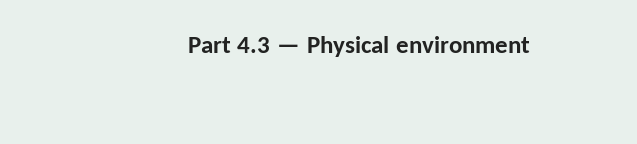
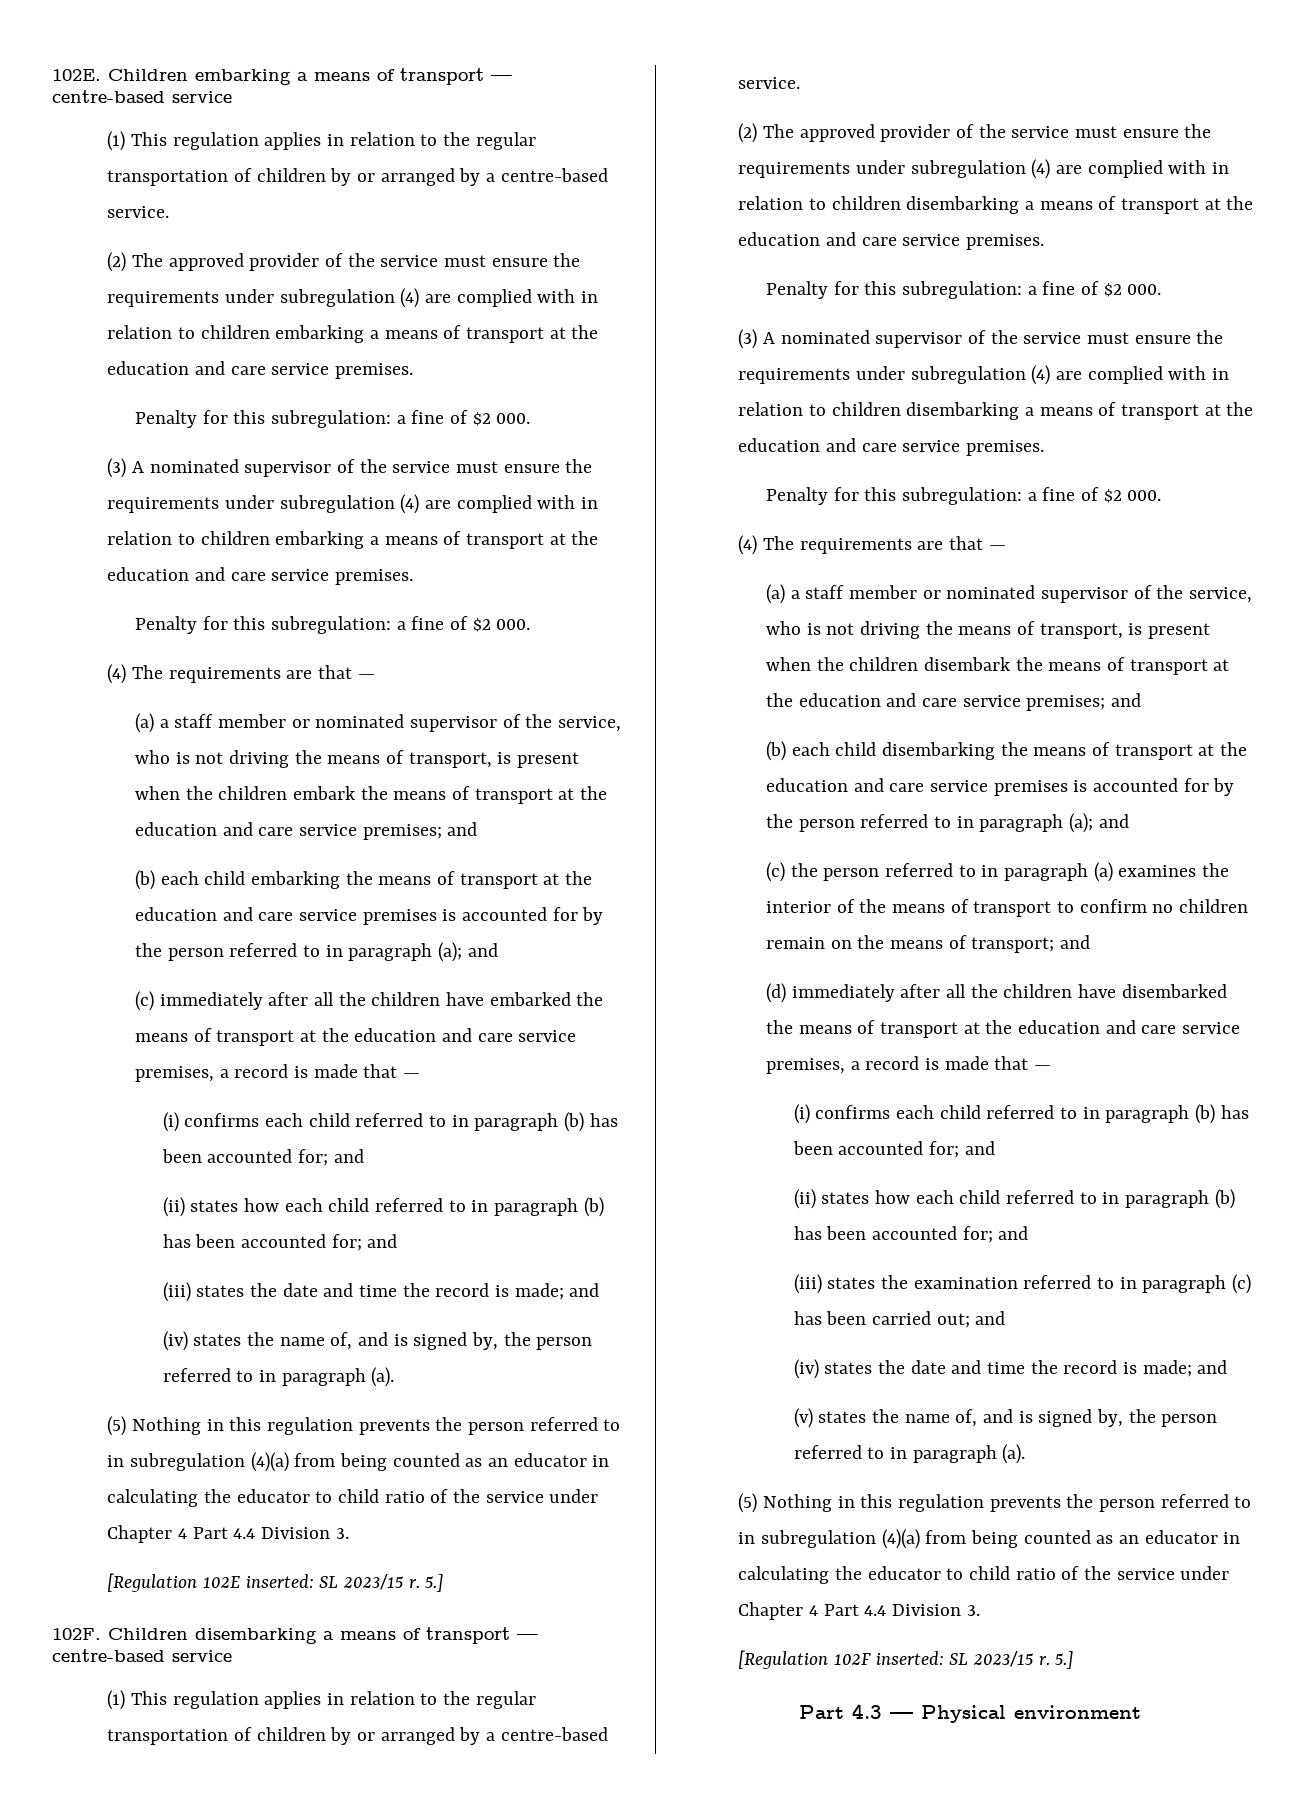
+ 102E. Children embarking a means of transport — centre-based service
+ (1) This regulation applies in relation to the regular transportation of children by or arranged by a centre-based service.
+ (2) The approved provider of the service must ensure the requirements under subregulation (4) are complied with in relation to children embarking a means of transport at the education and care service premises.
+ Penalty for this subregulation: a fine of $2 000.
+ (3) A nominated supervisor of the service must ensure the requirements under subregulation (4) are complied with in relation to children embarking a means of transport at the education and care service premises.
+ Penalty for this subregulation: a fine of $2 000.
+ (4) The requirements are that —
+ (a) a staff member or nominated supervisor of the service, who is not driving the means of transport, is present when the children embark the means of transport at the education and care service premises; and
+ (b) each child embarking the means of transport at the education and care service premises is accounted for by the person referred to in paragraph (a); and
+ (c) immediately after all the children have embarked the means of transport at the education and care service premises, a record is made that —
+ (i) confirms each child referred to in paragraph (b) has been accounted for; and
+ (ii) states how each child referred to in paragraph (b) has been accounted for; and
+ (iii) states the date and time the record is made; and
+ (iv) states the name of, and is signed by, the person referred to in paragraph (a).
+ (5) Nothing in this regulation prevents the person referred to in subregulation (4)(a) from being counted as an educator in calculating the educator to child ratio of the service under Chapter 4 Part 4.4 Division 3.
+ [Regulation 102E inserted: SL 2023/15 r. 5.]
+ 102F. Children disembarking a means of transport — centre-based service
+ (1) This regulation applies in relation to the regular transportation of children by or arranged by a centre-based service.
+ (2) The approved provider of the service must ensure the requirements under subregulation (4) are complied with in relation to children disembarking a means of transport at the education and care service premises.
+ Penalty for this subregulation: a fine of $2 000.
+ (3) A nominated supervisor of the service must ensure the requirements under subregulation (4) are complied with in relation to children disembarking a means of transport at the education and care service premises.
+ Penalty for this subregulation: a fine of $2 000.
+ (4) The requirements are that —
+ (a) a staff member or nominated supervisor of the service, who is not driving the means of transport, is present when the children disembark the means of transport at the education and care service premises; and
+ (b) each child disembarking the means of transport at the education and care service premises is accounted for by the person referred to in paragraph (a); and
+ (c) the person referred to in paragraph (a) examines the interior of the means of transport to confirm no children remain on the means of transport; and
+ (d) immediately after all the children have disembarked the means of transport at the education and care service premises, a record is made that —
+ (i) confirms each child referred to in paragraph (b) has been accounted for; and
+ (ii) states how each child referred to in paragraph (b) has been accounted for; and
+ (iii) states the examination referred to in paragraph (c) has been carried out; and
+ (iv) states the date and time the record is made; and
+ (v) states the name of, and is signed by, the person referred to in paragraph (a).
+ (5) Nothing in this regulation prevents the person referred to in subregulation (4)(a) from being counted as an educator in calculating the educator to child ratio of the service under Chapter 4 Part 4.4 Division 3.
+ [Regulation 102F inserted: SL 2023/15 r. 5.]

